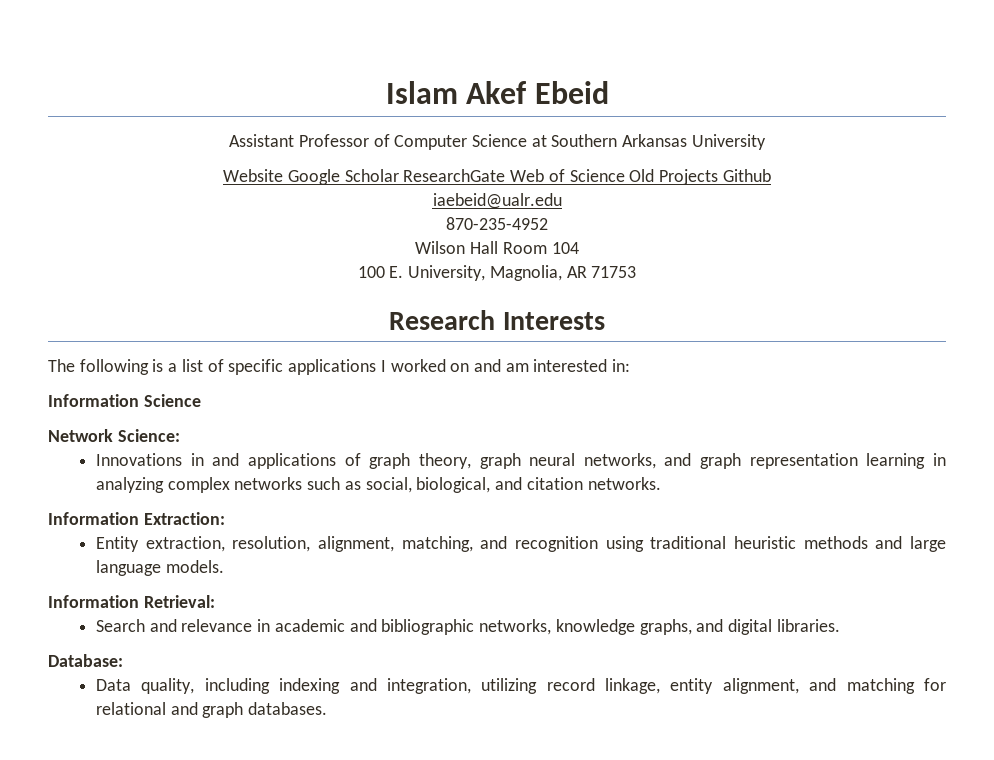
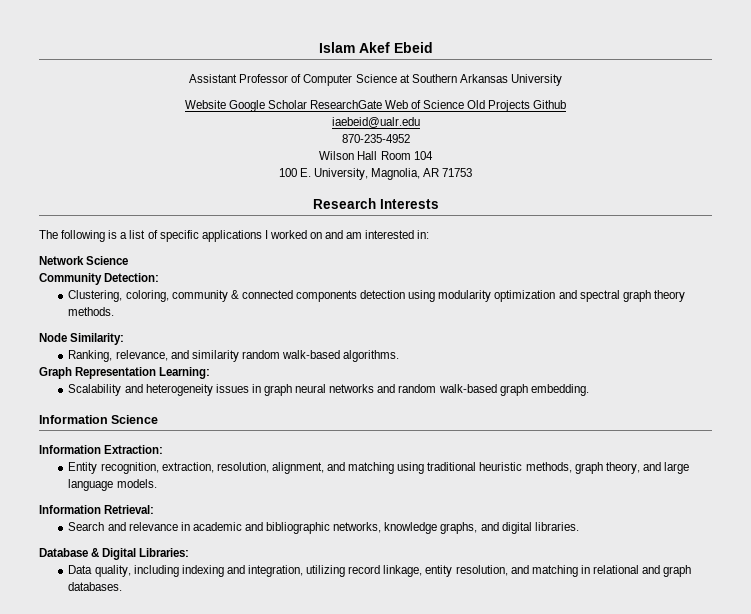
+ Network Science
+ Community Detection:
+ Clustering, coloring, community & connected components detection using modularity optimization and spectral graph theory methods.
+ Node Similarity:
+ Ranking, relevance, and similarity random walk-based algorithms.
+ Graph Representation Learning:
+ Scalability and heterogeneity issues in graph neural networks and random walk-based graph embedding.
  Information Science
- Network Science:
- Innovations in and applications of graph theory, graph neural networks, and graph representation learning in analyzing complex networks such as social, biological, and citation networks.
- Entity extraction, resolution, alignment, matching, and recognition using traditional heuristic methods and large language models.
+ Entity recognition, extraction, resolution, alignment, and matching using traditional heuristic methods, graph theory, and large language models.
- Database:
+ Database & Digital Libraries:
- Data quality, including indexing and integration, utilizing record linkage, entity alignment, and matching for relational and graph databases.
+ Data quality, including indexing and integration, utilizing record linkage, entity resolution, and matching in relational and graph databases.

